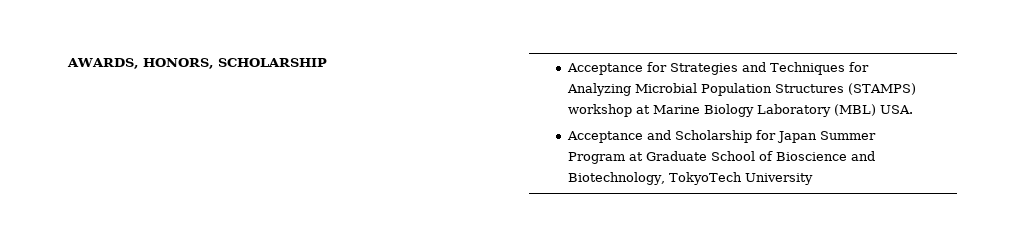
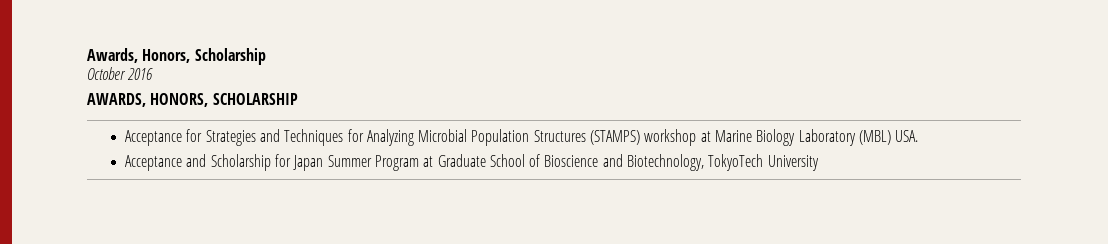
+ Awards, Honors, Scholarship
+ October 2016

